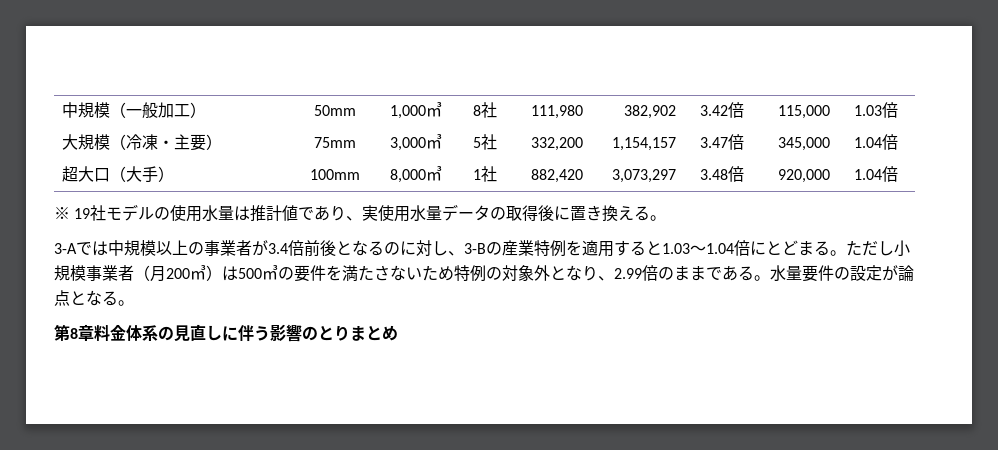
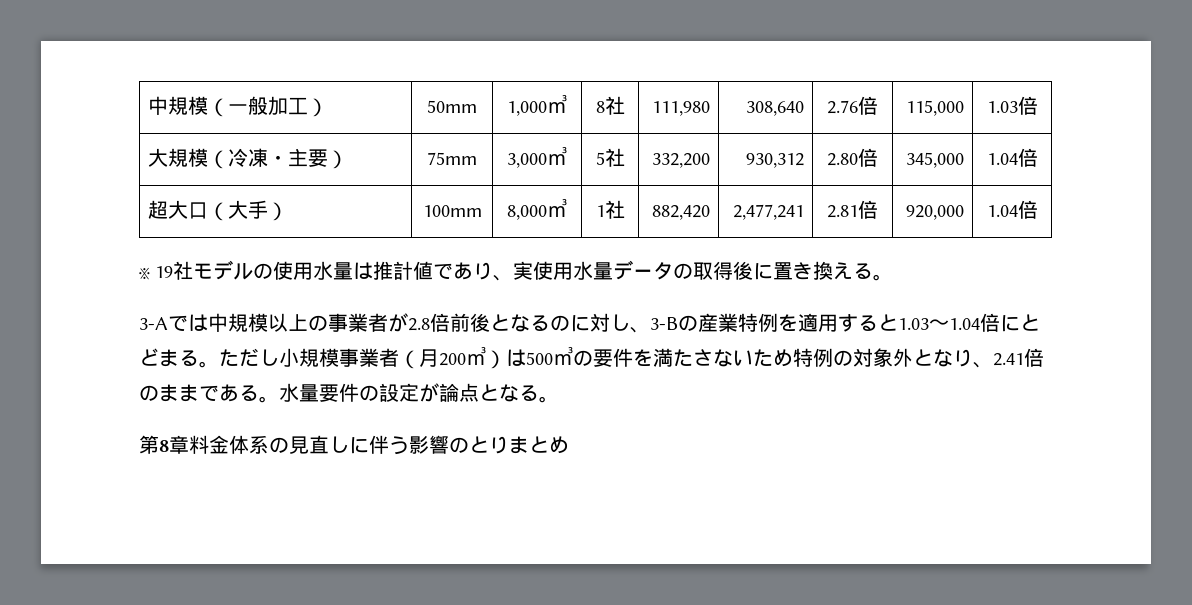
- 中規模（一般加工） | 50mm | 1,000㎥ | 8社 | 111,980 | 382,902 | 3.42倍 | 115,000 | 1.03倍
+ 中規模（一般加工） | 50mm | 1,000㎥ | 8社 | 111,980 | 308,640 | 2.76倍 | 115,000 | 1.03倍
- 大規模（冷凍・主要） | 75mm | 3,000㎥ | 5社 | 332,200 | 1,154,157 | 3.47倍 | 345,000 | 1.04倍
+ 大規模（冷凍・主要） | 75mm | 3,000㎥ | 5社 | 332,200 | 930,312 | 2.80倍 | 345,000 | 1.04倍
- 超大口（大手） | 100mm | 8,000㎥ | 1社 | 882,420 | 3,073,297 | 3.48倍 | 920,000 | 1.04倍
+ 超大口（大手） | 100mm | 8,000㎥ | 1社 | 882,420 | 2,477,241 | 2.81倍 | 920,000 | 1.04倍
- 3-Aでは中規模以上の事業者が3.4倍前後となるのに対し、3-Bの産業特例を適用すると1.03〜1.04倍にとどまる。
+ 3-Aでは中規模以上の事業者が2.8倍前後となるのに対し、3-Bの産業特例を適用すると1.03〜1.04倍にとどまる。
- ただし小規模事業者（月200㎥）は500㎥の要件を満たさないため特例の対象外となり、2.99倍のままである。
+ ただし小規模事業者（月200㎥）は500㎥の要件を満たさないため特例の対象外となり、2.41倍のままである。

